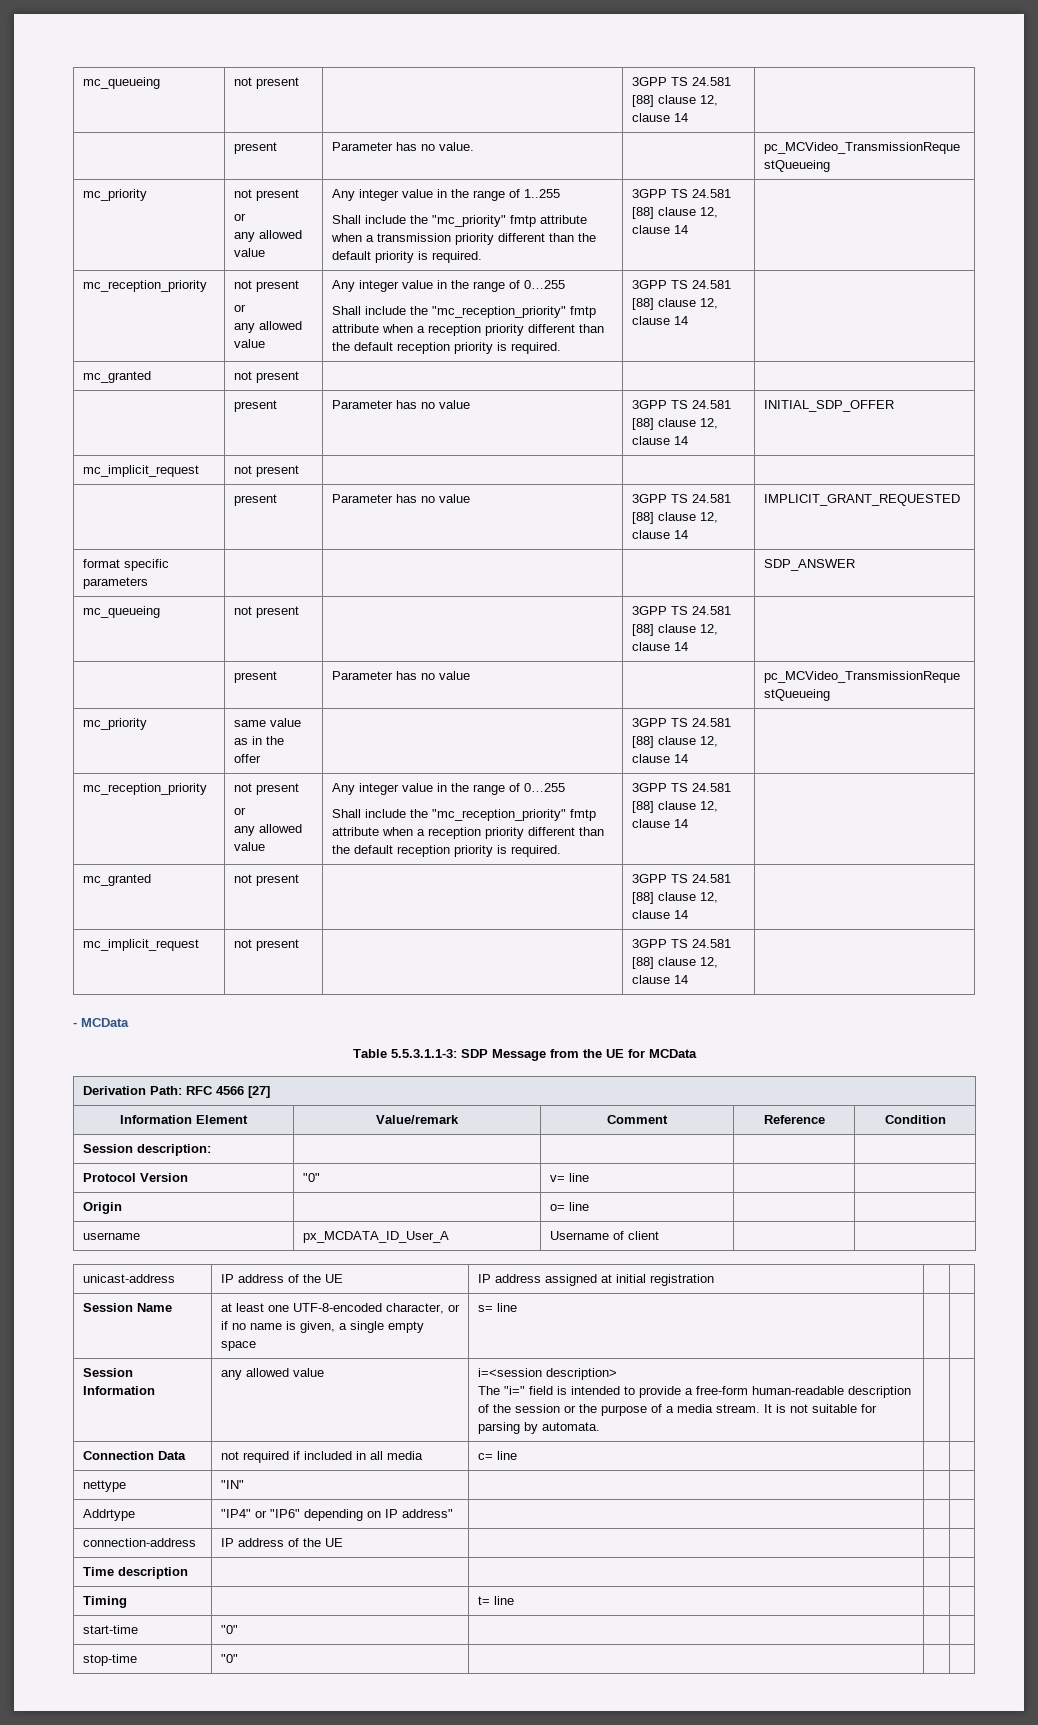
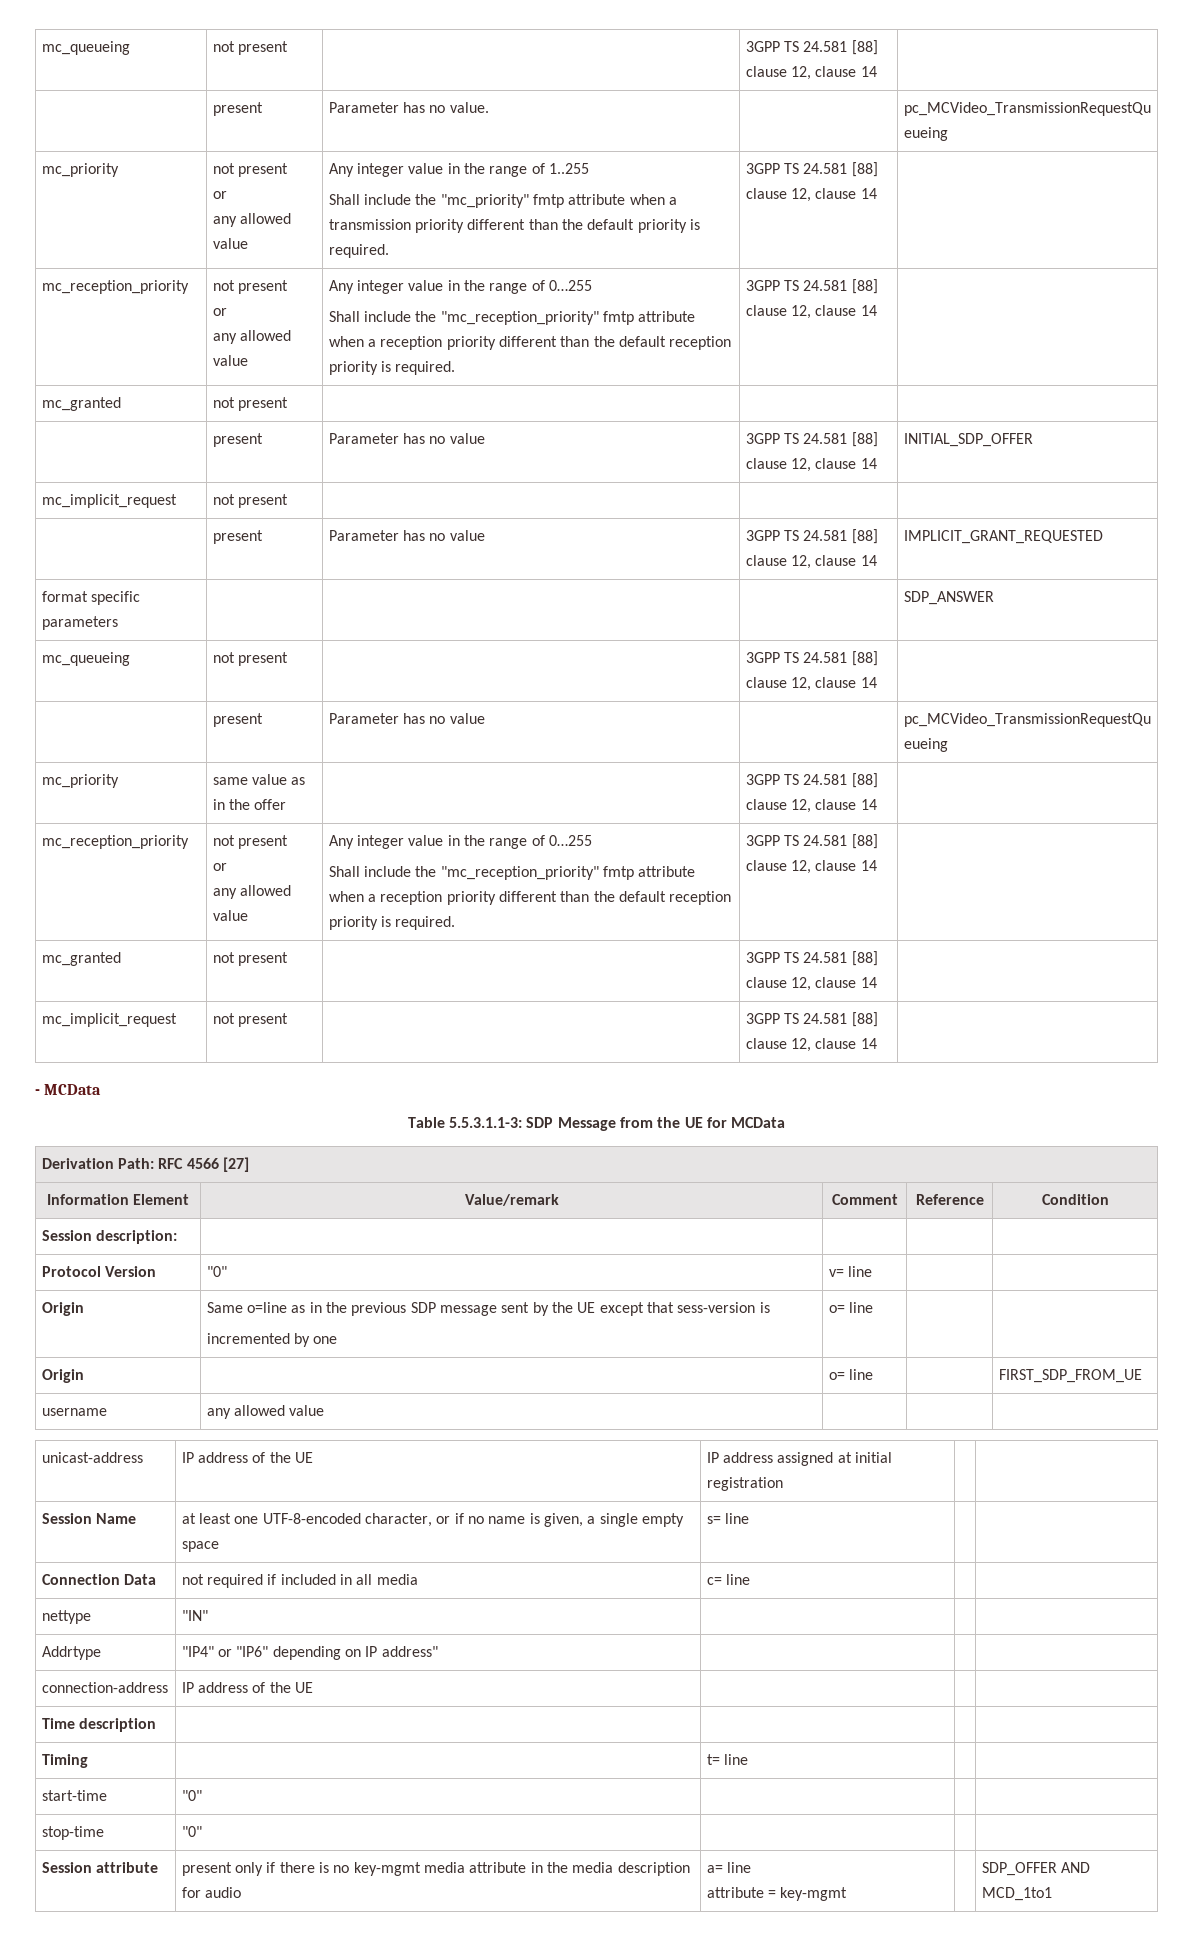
- Origin | | o= line | |
- username | px_MCDATA_ID_User_A | Username of client | |
+ Origin | Same o=line as in the previous SDP message sent by the UE except that sess-version is
+ incremented by one | o= line | |
+ Origin | | o= line | | FIRST_SDP_FROM_UE
+ username | any allowed value | | |
- Session Information | any allowed value | i=<session description>
- The "i=" field is intended to provide a free-form human-readable description of the session or the purpose of a media stream. It is not suitable for parsing by automata. | |
+ Session attribute | present only if there is no key-mgmt media attribute in the media description for audio | a= line
+ attribute = key-mgmt | | SDP_OFFER AND MCD_1to1

